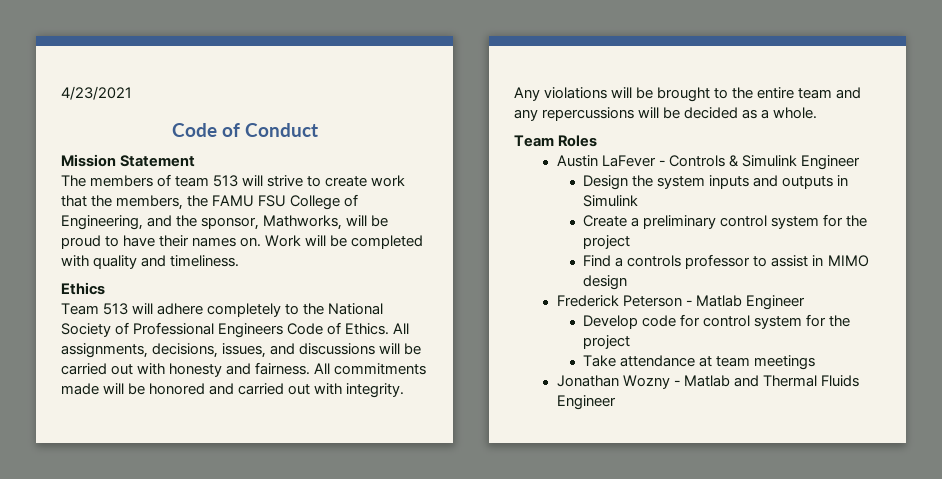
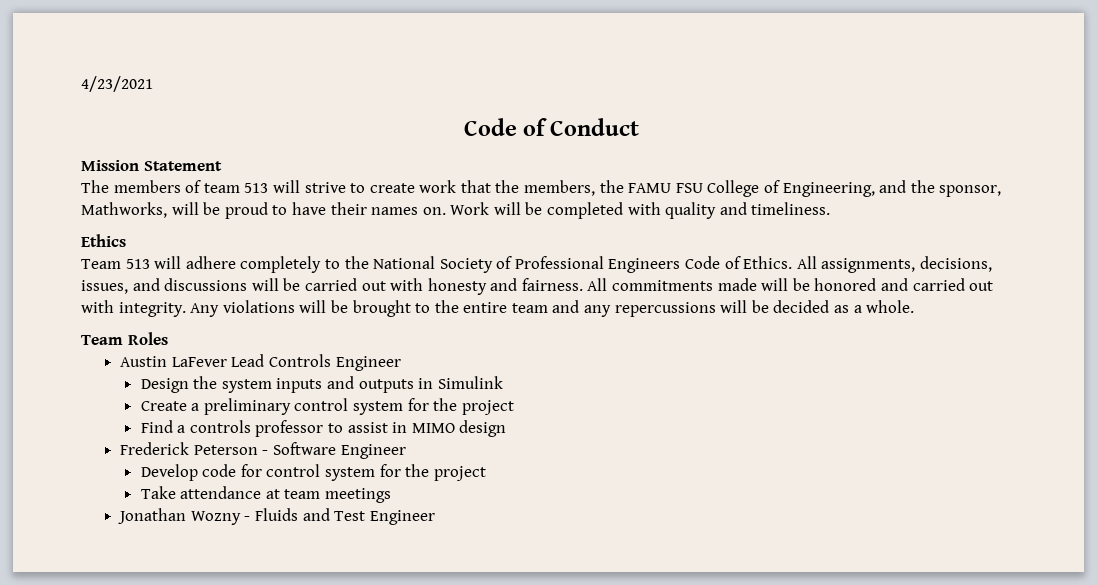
- Austin LaFever - Controls & Simulink Engineer
+ Austin LaFever Lead Controls Engineer
- Frederick Peterson - Matlab Engineer
+ Frederick Peterson - Software Engineer
- Jonathan Wozny - Matlab and Thermal Fluids Engineer
+ Jonathan Wozny - Fluids and Test Engineer

